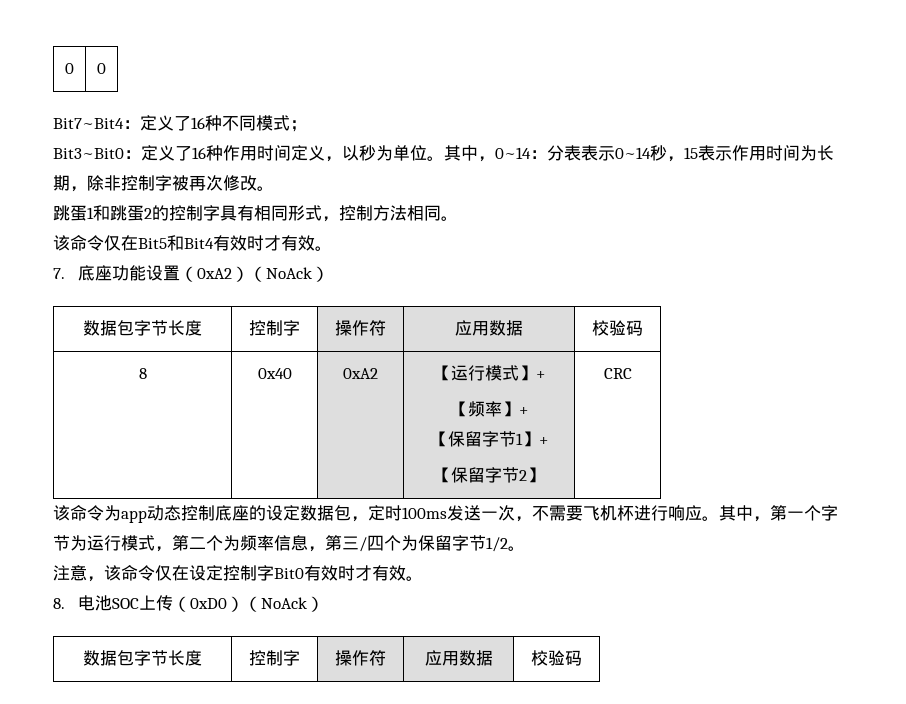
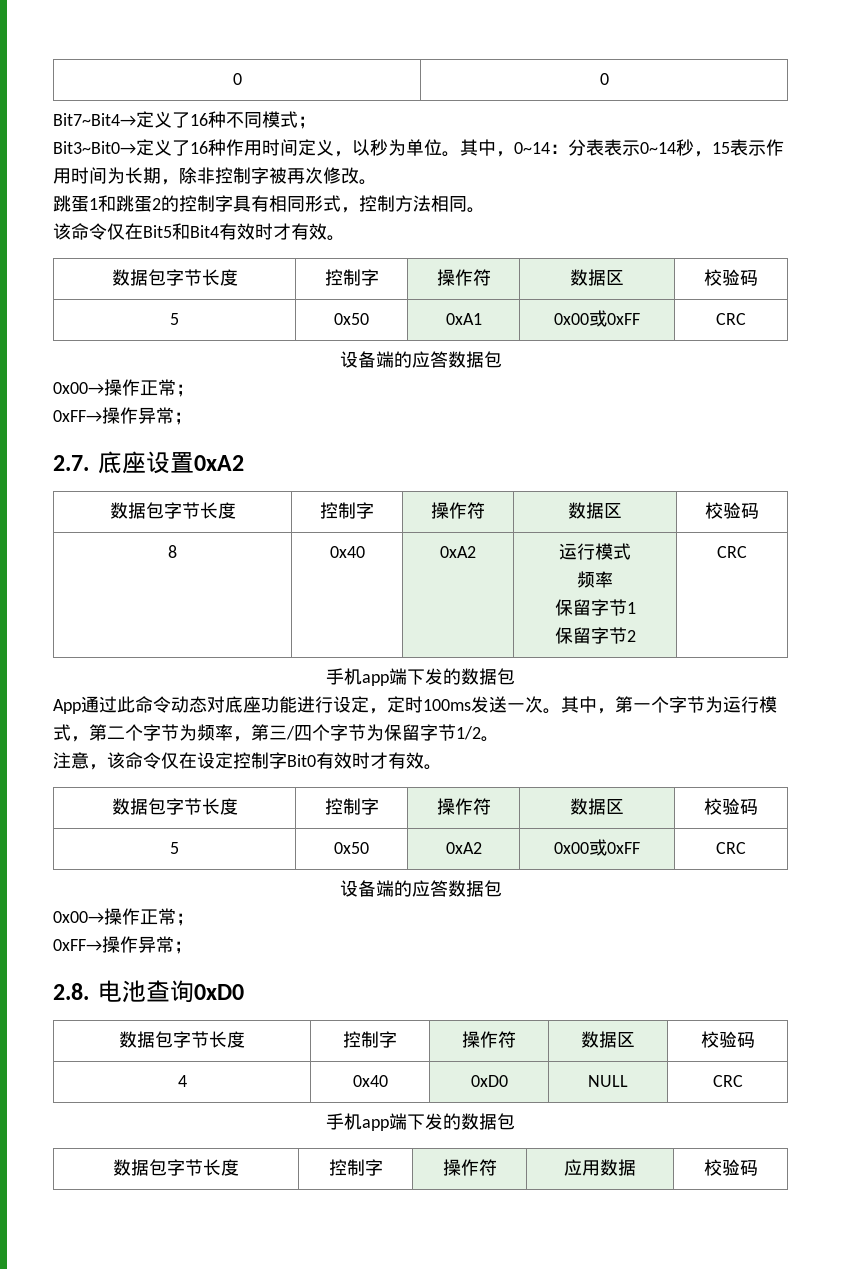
- Bit7~Bit4：定义了16种不同模式；
+ Bit7~Bit4→定义了16种不同模式；
- Bit3~Bit0：定义了16种作用时间定义，以秒为单位。
+ Bit3~Bit0→定义了16种作用时间定义，以秒为单位。
  该命令仅在Bit5和Bit4有效时才有效。
- 7.底座功能设置（0xA2）（NoAck）
- 数据包字节长度 | 控制字 | 操作符 | 应用数据 | 校验码
+ 数据包字节长度 | 控制字 | 操作符 | 数据区 | 校验码
+ 5 | 0x50 | 0xA1 | 0x00或0xFF | CRC
+ 设备端的应答数据包
+ 0x00→操作正常；
+ 0xFF→操作异常；
+ 2.7.底座设置0xA2
+ 数据包字节长度 | 控制字 | 操作符 | 数据区 | 校验码
- 8 | 0x40 | 0xA2 | 【运行模式】+
- 【频率】+
- 【保留字节1】+
- 【保留字节2】 | CRC
- 该命令为app动态控制底座的设定数据包，定时100ms发送一次，不需要飞机杯进行响应。
+ 8 | 0x40 | 0xA2 | 运行模式
+ 频率
+ 保留字节1
+ 保留字节2 | CRC
+ 手机app端下发的数据包
+ App通过此命令动态对底座功能进行设定，定时100ms发送一次。
- 其中，第一个字节为运行模式，第二个为频率信息，第三/四个为保留字节1/2。
+ 其中，第一个字节为运行模式，第二个字节为频率，第三/四个字节为保留字节1/2。
  注意，该命令仅在设定控制字Bit0有效时才有效。
- 8.电池SOC上传（0xD0）（NoAck）
+ 数据包字节长度 | 控制字 | 操作符 | 数据区 | 校验码
+ 5 | 0x50 | 0xA2 | 0x00或0xFF | CRC
+ 设备端的应答数据包
+ 0x00→操作正常；
+ 0xFF→操作异常；
+ 2.8.电池查询0xD0
+ 数据包字节长度 | 控制字 | 操作符 | 数据区 | 校验码
+ 4 | 0x40 | 0xD0 | NULL | CRC
+ 手机app端下发的数据包

